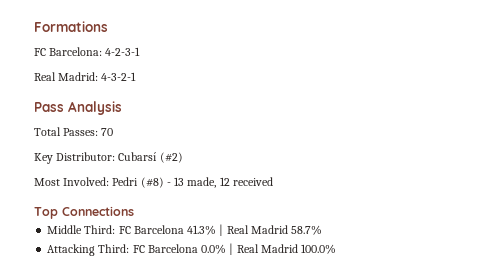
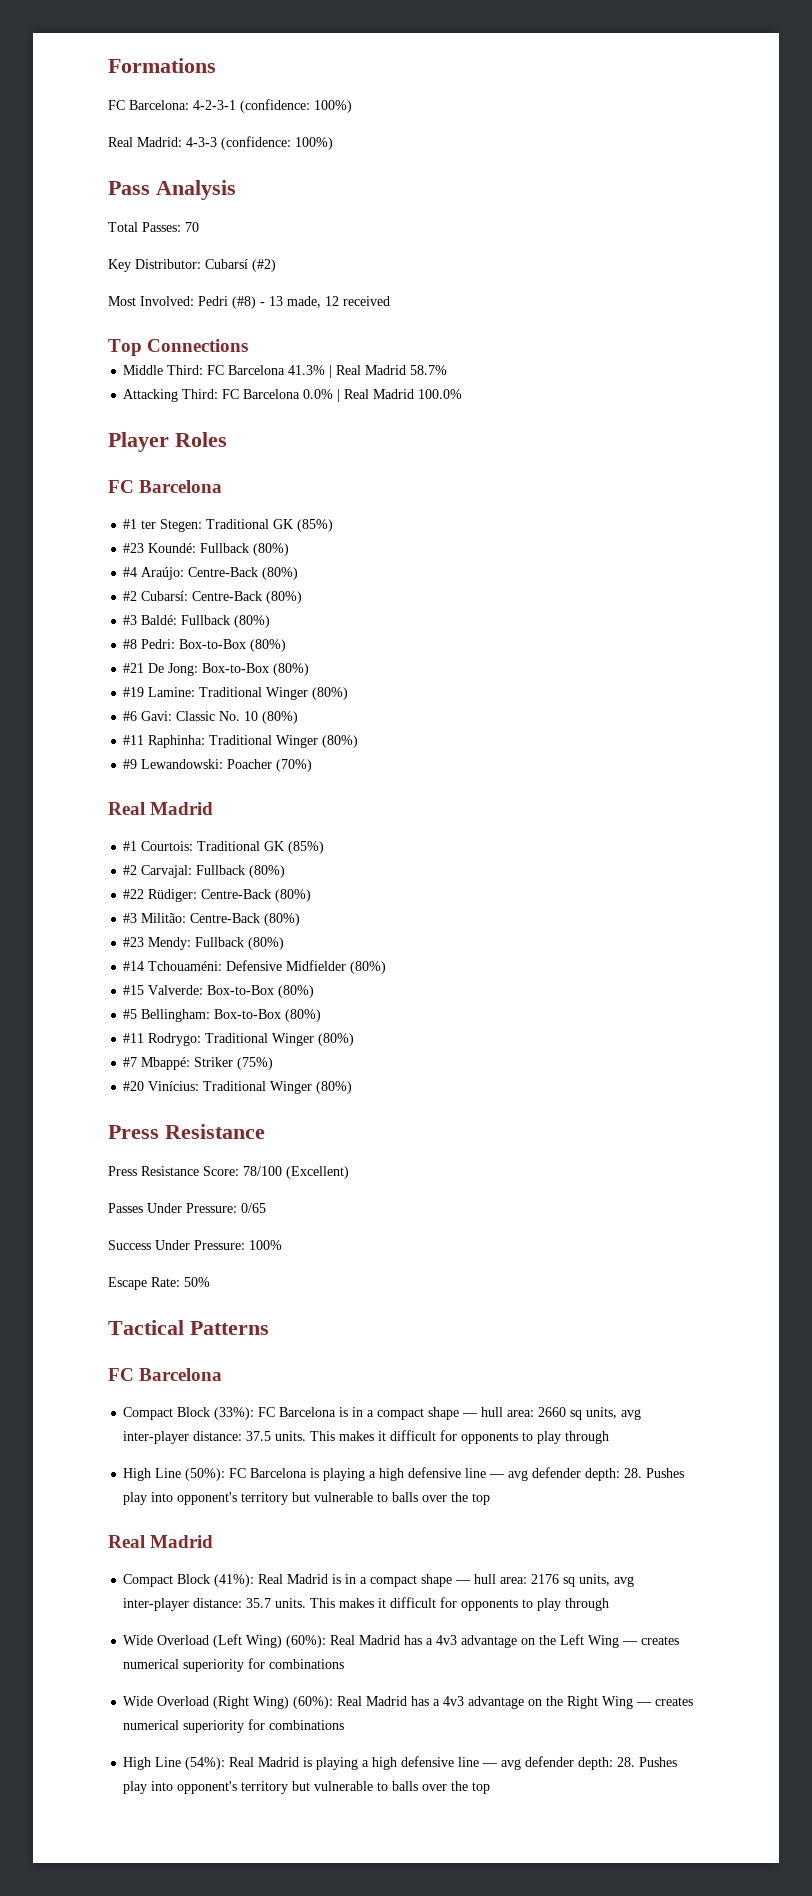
- FC Barcelona: 4-2-3-1
+ FC Barcelona: 4-2-3-1 (confidence: 100%)
- Real Madrid: 4-3-2-1
+ Real Madrid: 4-3-3 (confidence: 100%)
+ Player Roles
+ FC Barcelona
+ #1 ter Stegen: Traditional GK (85%)
+ #23 Koundé: Fullback (80%)
+ #4 Araújo: Centre-Back (80%)
+ #2 Cubarsí: Centre-Back (80%)
+ #3 Baldé: Fullback (80%)
+ #8 Pedri: Box-to-Box (80%)
+ #21 De Jong: Box-to-Box (80%)
+ #19 Lamine: Traditional Winger (80%)
+ #6 Gavi: Classic No. 10 (80%)
+ #11 Raphinha: Traditional Winger (80%)
+ #9 Lewandowski: Poacher (70%)
+ Real Madrid
+ #1 Courtois: Traditional GK (85%)
+ #2 Carvajal: Fullback (80%)
+ #22 Rüdiger: Centre-Back (80%)
+ #3 Militão: Centre-Back (80%)
+ #23 Mendy: Fullback (80%)
+ #14 Tchouaméni: Defensive Midfielder (80%)
+ #15 Valverde: Box-to-Box (80%)
+ #5 Bellingham: Box-to-Box (80%)
+ #11 Rodrygo: Traditional Winger (80%)
+ #7 Mbappé: Striker (75%)
+ #20 Vinícius: Traditional Winger (80%)
+ Press Resistance
+ Press Resistance Score: 78/100 (Excellent)
+ Passes Under Pressure: 0/65
+ Success Under Pressure: 100%
+ Escape Rate: 50%
+ Tactical Patterns
+ FC Barcelona
+ Compact Block (33%): FC Barcelona is in a compact shape — hull area: 2660 sq units, avg inter-player distance: 37.5 units. This makes it difficult for opponents to play through
+ High Line (50%): FC Barcelona is playing a high defensive line — avg defender depth: 28. Pushes play into opponent's territory but vulnerable to balls over the top
+ Real Madrid
+ Compact Block (41%): Real Madrid is in a compact shape — hull area: 2176 sq units, avg inter-player distance: 35.7 units. This makes it difficult for opponents to play through
+ Wide Overload (Left Wing) (60%): Real Madrid has a 4v3 advantage on the Left Wing — creates numerical superiority for combinations
+ Wide Overload (Right Wing) (60%): Real Madrid has a 4v3 advantage on the Right Wing — creates numerical superiority for combinations
+ High Line (54%): Real Madrid is playing a high defensive line — avg defender depth: 28. Pushes play into opponent's territory but vulnerable to balls over the top

